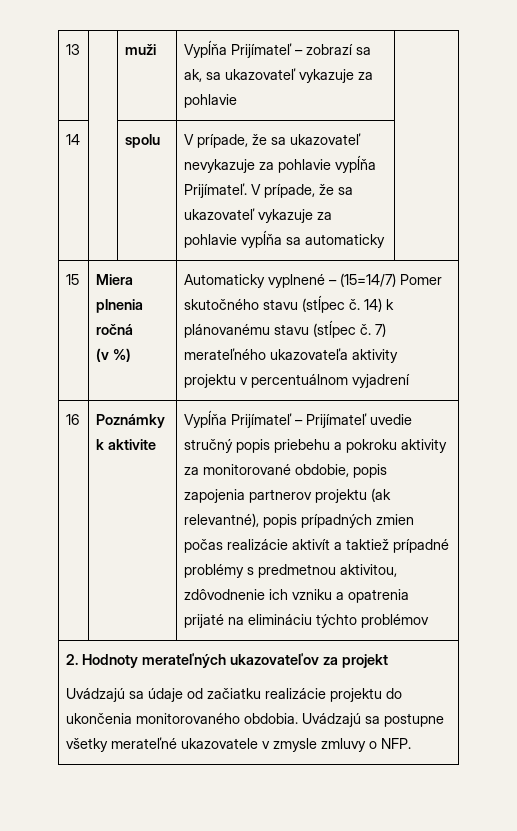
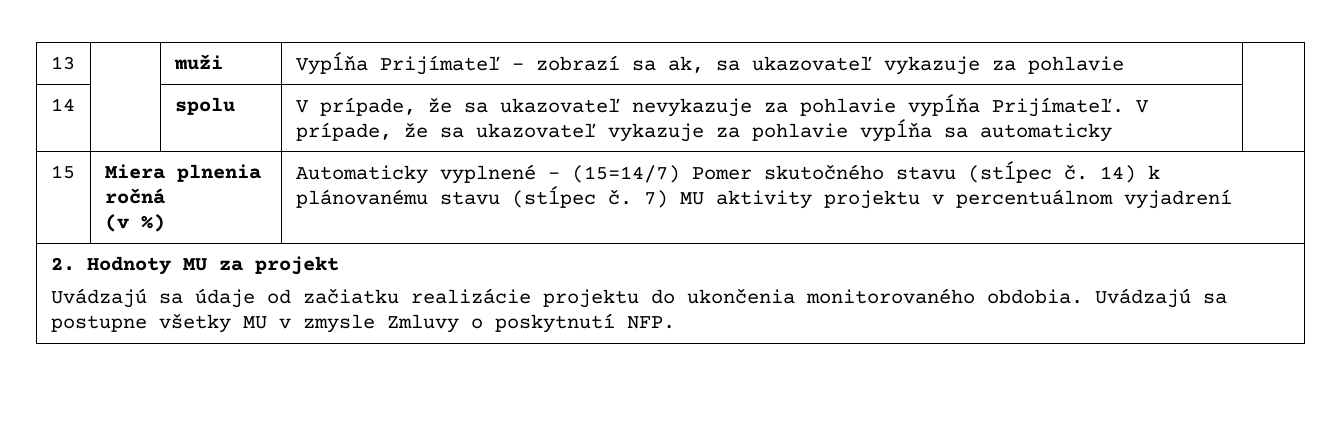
  15 | Miera plnenia ročná
- (v %) | Automaticky vyplnené – (15=14/7) Pomer skutočného stavu (stĺpec č. 14) k plánovanému stavu (stĺpec č. 7) merateľného ukazovateľa aktivity projektu v percentuálnom vyjadrení
+ (v %) | Automaticky vyplnené – (15=14/7) Pomer skutočného stavu (stĺpec č. 14) k plánovanému stavu (stĺpec č. 7) MU aktivity projektu v percentuálnom vyjadrení
- 16 | Poznámky k aktivite | Vypĺňa Prijímateľ – Prijímateľ uvedie stručný popis priebehu a pokroku aktivity za monitorované obdobie, popis zapojenia partnerov projektu (ak relevantné), popis prípadných zmien počas realizácie aktivít a taktiež prípadné problémy s predmetnou aktivitou, zdôvodnenie ich vzniku a opatrenia prijaté na elimináciu týchto problémov
- 2. Hodnoty merateľných ukazovateľov za projekt
- Uvádzajú sa údaje od začiatku realizácie projektu do ukončenia monitorovaného obdobia. Uvádzajú sa postupne všetky merateľné ukazovatele v zmysle zmluvy o NFP.
+ 2. Hodnoty MU za projekt
+ Uvádzajú sa údaje od začiatku realizácie projektu do ukončenia monitorovaného obdobia. Uvádzajú sa postupne všetky MU v zmysle Zmluvy o poskytnutí NFP.

